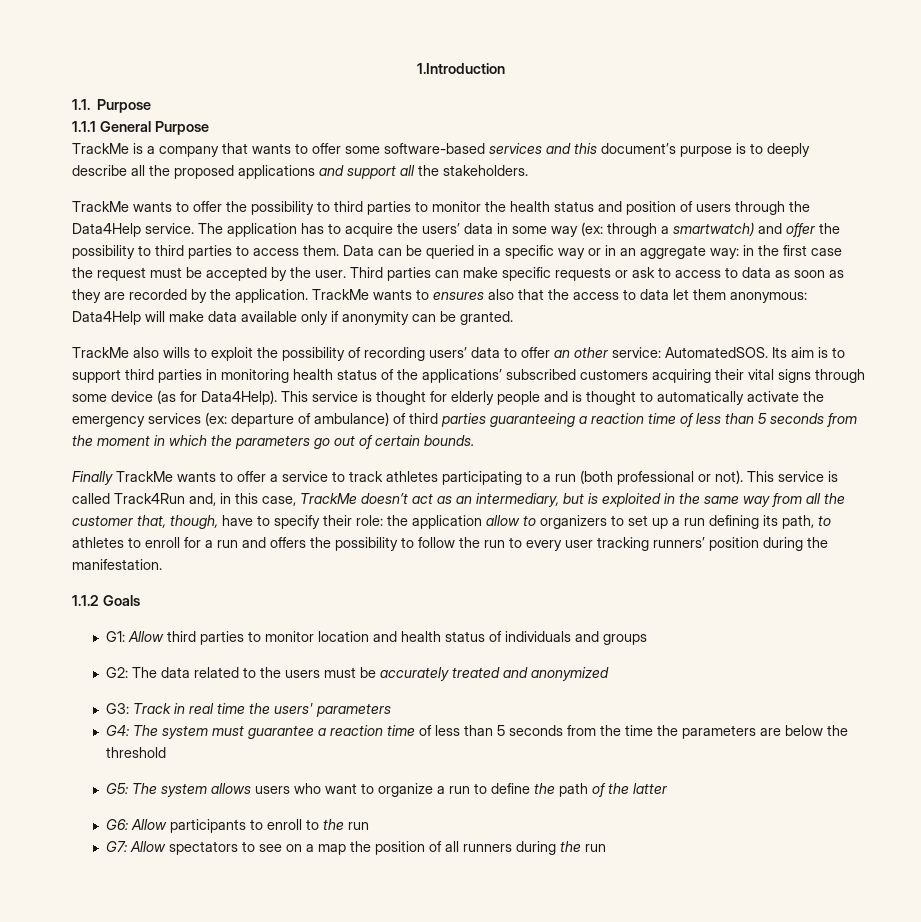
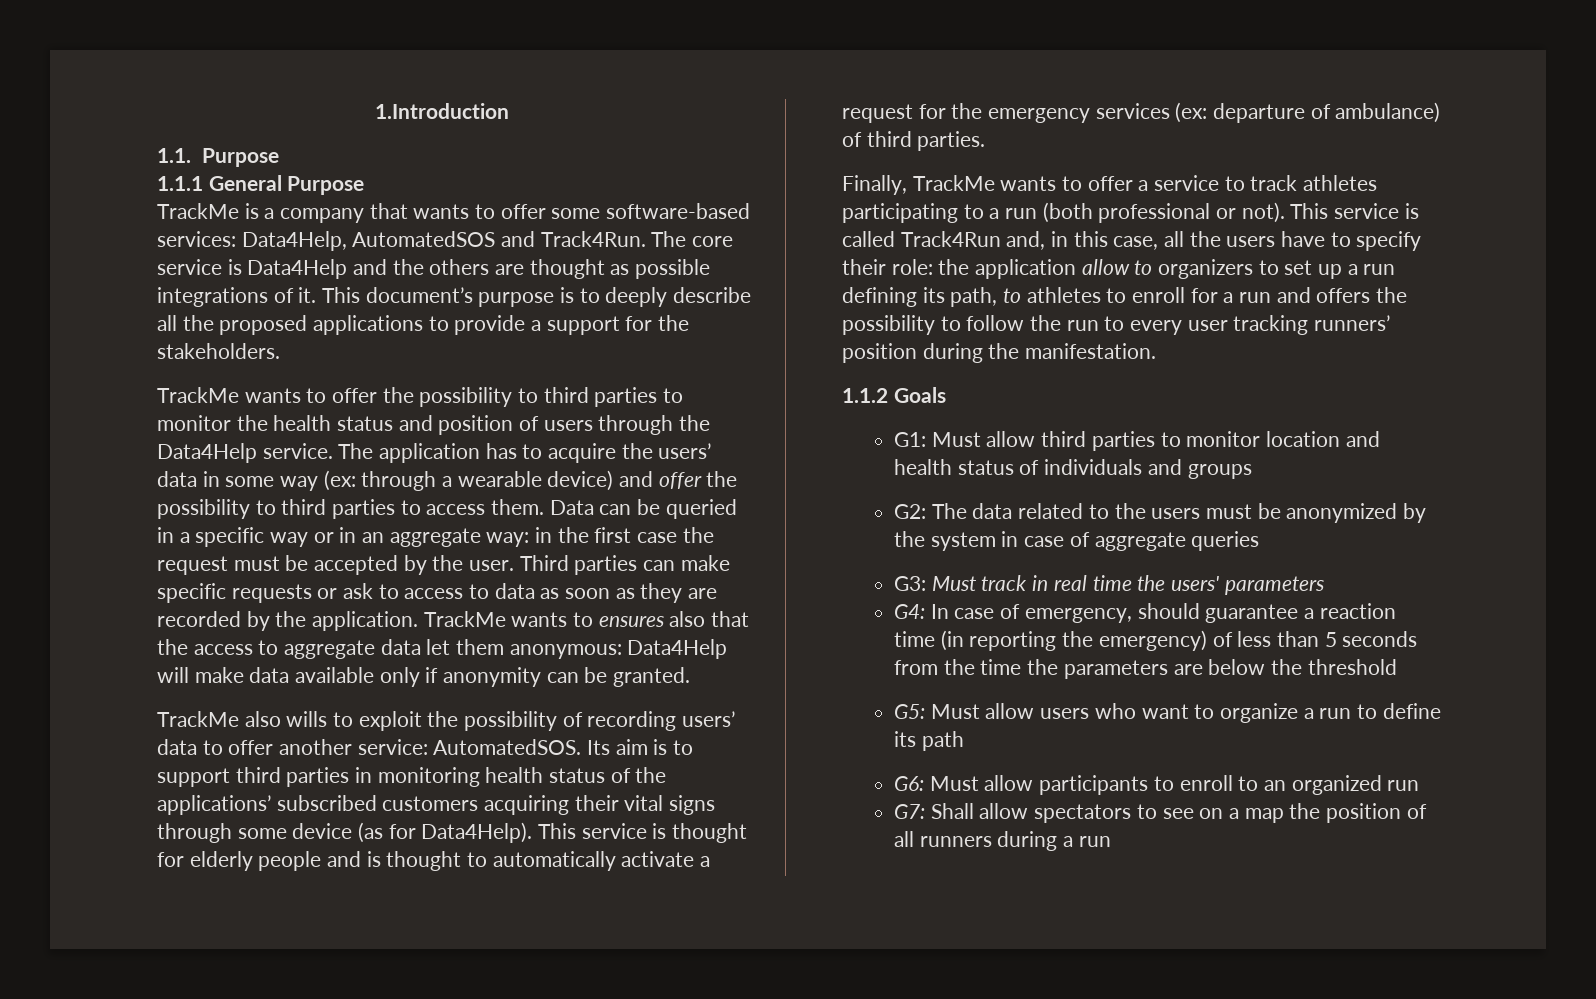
- TrackMe is a company that wants to offer some software-based services and this document’s purpose is to deeply describe all the proposed applications and support all the stakeholders.
+ TrackMe is a company that wants to offer some software-based services: Data4Help, AutomatedSOS and Track4Run. The core service is Data4Help and the others are thought as possible integrations of it. This document’s purpose is to deeply describe all the proposed applications to provide a support for the stakeholders.
- The application has to acquire the users’ data in some way (ex: through a smartwatch) and offer the possibility to third parties to access them.
+ The application has to acquire the users’ data in some way (ex: through a wearable device) and offer the possibility to third parties to access them.
- TrackMe wants to ensures also that the access to data let them anonymous: Data4Help will make data available only if anonymity can be granted.
+ TrackMe wants to ensures also that the access to aggregate data let them anonymous: Data4Help will make data available only if anonymity can be granted.
- TrackMe also wills to exploit the possibility of recording users’ data to offer an other service: AutomatedSOS.
+ TrackMe also wills to exploit the possibility of recording users’ data to offer another service: AutomatedSOS.
- This service is thought for elderly people and is thought to automatically activate the emergency services (ex: departure of ambulance) of third parties guaranteeing a reaction time of less than 5 seconds from the moment in which the parameters go out of certain bounds.
- Finally TrackMe wants to offer a service to track athletes participating to a run (both professional or not).
+ This service is thought for elderly people and is thought to automatically activate a request for the emergency services (ex: departure of ambulance) of third parties.
+ Finally, TrackMe wants to offer a service to track athletes participating to a run (both professional or not).
- This service is called Track4Run and, in this case, TrackMe doesn’t act as an intermediary, but is exploited in the same way from all the customer that, though, have to specify their role: the application allow to organizers to set up a run defining its path, to athletes to enroll for a run and offers the possibility to follow the run to every user tracking runners’ position during the manifestation.
+ This service is called Track4Run and, in this case, all the users have to specify their role: the application allow to organizers to set up a run defining its path, to athletes to enroll for a run and offers the possibility to follow the run to every user tracking runners’ position during the manifestation.
- G1: Allow third parties to monitor location and health status of individuals and groups
+ G1: Must allow third parties to monitor location and health status of individuals and groups
- G2: The data related to the users must be accurately treated and anonymized
+ G2: The data related to the users must be anonymized by the system in case of aggregate queries
- G3: Track in real time the users' parameters
+ G3: Must track in real time the users' parameters
- G4: The system must guarantee a reaction time of less than 5 seconds from the time the parameters are below the threshold
+ G4: In case of emergency, should guarantee a reaction time (in reporting the emergency) of less than 5 seconds from the time the parameters are below the threshold
- G5: The system allows users who want to organize a run to define the path of the latter
+ G5: Must allow users who want to organize a run to define its path
- G6: Allow participants to enroll to the run
+ G6: Must allow participants to enroll to an organized run
- G7: Allow spectators to see on a map the position of all runners during the run
+ G7: Shall allow spectators to see on a map the position of all runners during a run

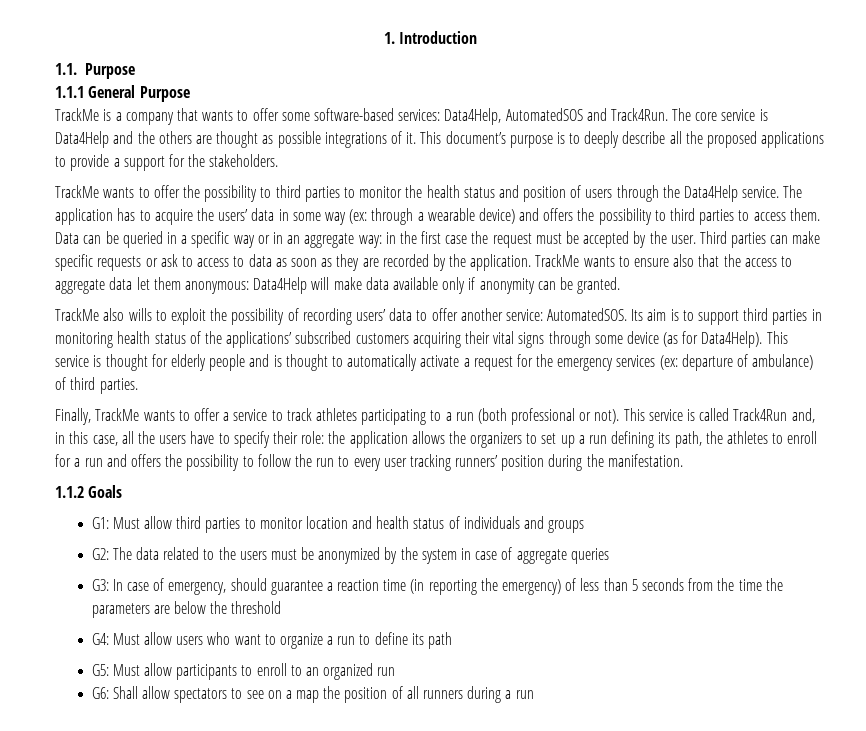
- 1.Introduction
+ 1. Introduction
- The application has to acquire the users’ data in some way (ex: through a wearable device) and offer the possibility to third parties to access them.
+ The application has to acquire the users’ data in some way (ex: through a wearable device) and offers the possibility to third parties to access them.
- TrackMe wants to ensures also that the access to aggregate data let them anonymous: Data4Help will make data available only if anonymity can be granted.
+ TrackMe wants to ensure also that the access to aggregate data let them anonymous: Data4Help will make data available only if anonymity can be granted.
- This service is called Track4Run and, in this case, all the users have to specify their role: the application allow to organizers to set up a run defining its path, to athletes to enroll for a run and offers the possibility to follow the run to every user tracking runners’ position during the manifestation.
+ This service is called Track4Run and, in this case, all the users have to specify their role: the application allows the organizers to set up a run defining its path, the athletes to enroll for a run and offers the possibility to follow the run to every user tracking runners’ position during the manifestation.
- G3: Must track in real time the users' parameters
- G4: In case of emergency, should guarantee a reaction time (in reporting the emergency) of less than 5 seconds from the time the parameters are below the threshold
+ G3: In case of emergency, should guarantee a reaction time (in reporting the emergency) of less than 5 seconds from the time the parameters are below the threshold
- G5: Must allow users who want to organize a run to define its path
+ G4: Must allow users who want to organize a run to define its path
- G6: Must allow participants to enroll to an organized run
+ G5: Must allow participants to enroll to an organized run
- G7: Shall allow spectators to see on a map the position of all runners during a run
+ G6: Shall allow spectators to see on a map the position of all runners during a run

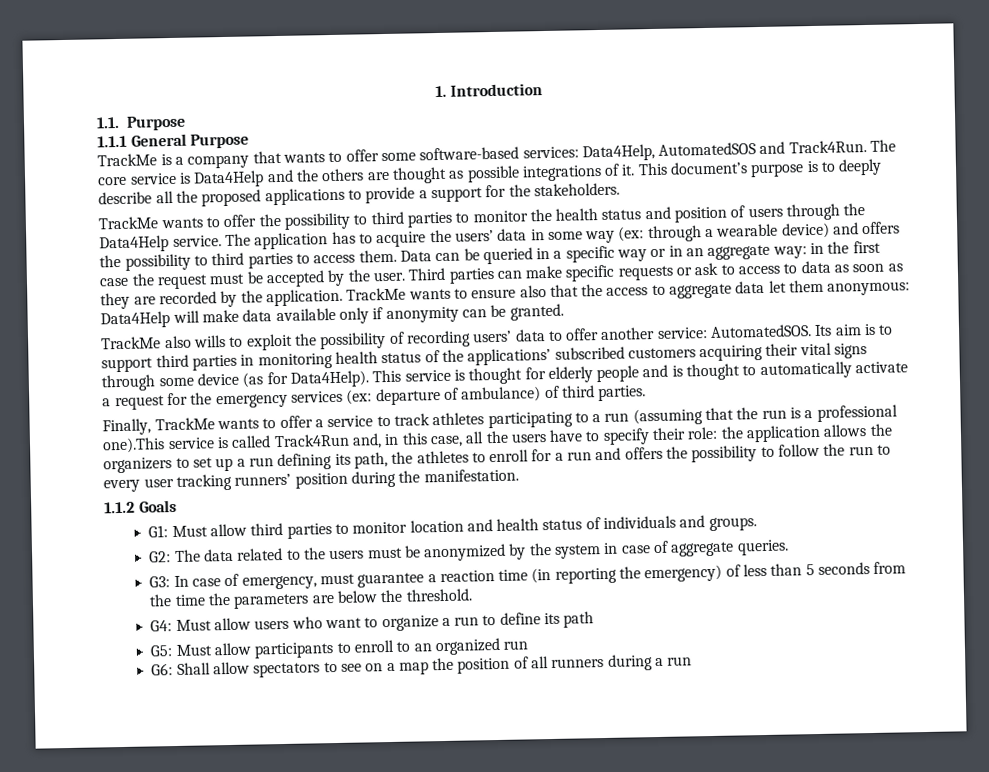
- Finally, TrackMe wants to offer a service to track athletes participating to a run (both professional or not). This service is called Track4Run and, in this case, all the users have to specify their role:
+ Finally, TrackMe wants to offer a service to track athletes participating to a run (assuming that the run is a professional one).This service is called Track4Run and, in this case, all the users have to specify their role:
- G1: Must allow third parties to monitor location and health status of individuals and groups
+ G1: Must allow third parties to monitor location and health status of individuals and groups.
- G2: The data related to the users must be anonymized by the system in case of aggregate queries
+ G2: The data related to the users must be anonymized by the system in case of aggregate queries.
- G3: In case of emergency, should guarantee a reaction time (in reporting the emergency) of less than 5 seconds from the time the parameters are below the threshold
+ G3: In case of emergency, must guarantee a reaction time (in reporting the emergency) of less than 5 seconds from the time the parameters are below the threshold.

